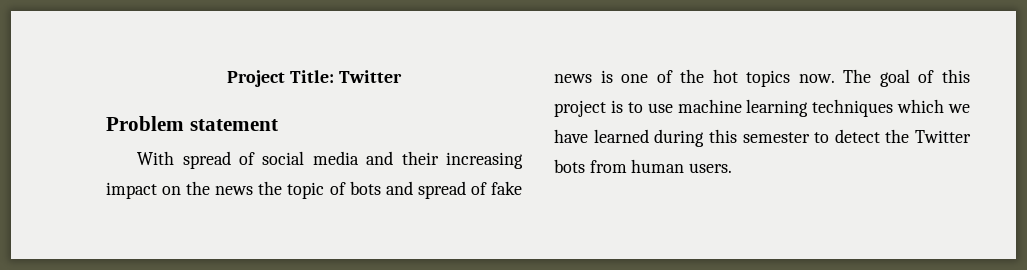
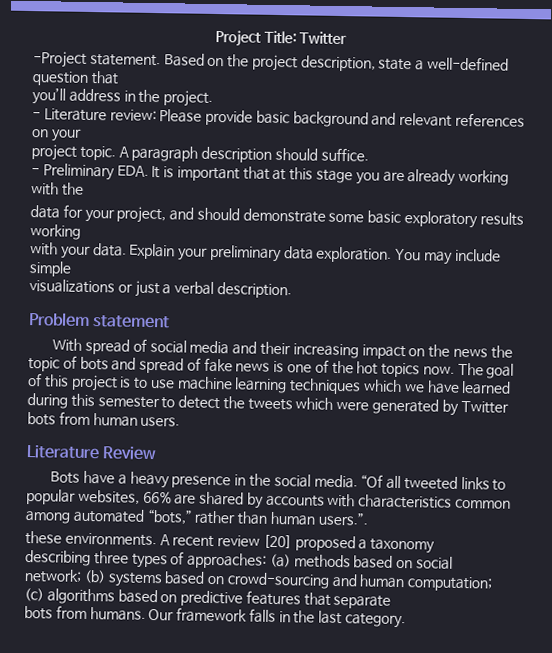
+ -Project statement. Based on the project description, state a well-defined question that
+ you’ll address in the project.
+ - Literature review: Please provide basic background and relevant references on your
+ project topic. A paragraph description should suffice.
+ - Preliminary EDA. It is important that at this stage you are already working with the
+ data for your project, and should demonstrate some basic exploratory results working
+ with your data. Explain your preliminary data exploration. You may include simple
+ visualizations or just a verbal description.
- The goal of this project is to use machine learning techniques which we have learned during this semester to detect the Twitter bots from human users.
+ The goal of this project is to use machine learning techniques which we have learned during this semester to detect the tweets which were generated by Twitter bots from human users.
+ Literature Review
+ Bots have a heavy presence in the social media. “Of all tweeted links to popular websites, 66% are shared by accounts with characteristics common among automated “bots,” rather than human users.”.
+ these environments. A recent review [20] proposed a taxonomy
+ describing three types of approaches: (a) methods based on social
+ network; (b) systems based on crowd-sourcing and human computation;
+ (c) algorithms based on predictive features that separate
+ bots from humans. Our framework falls in the last category.

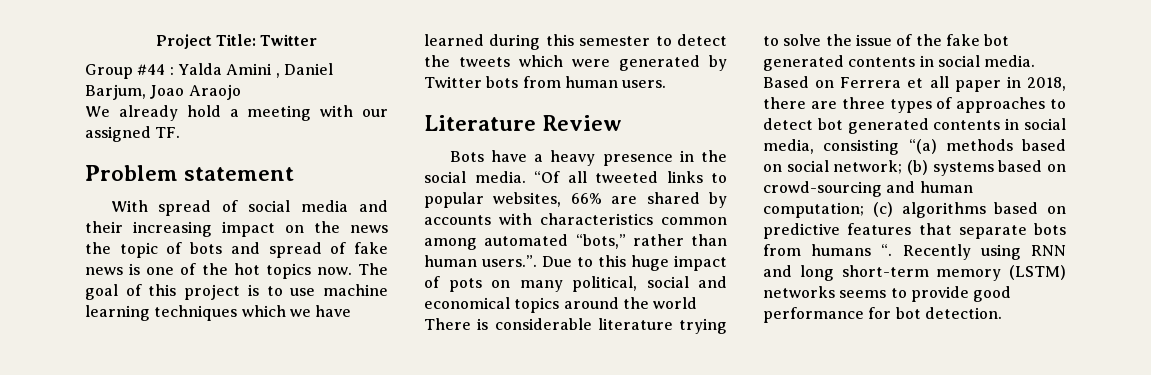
- -Project statement. Based on the project description, state a well-defined question that
- you’ll address in the project.
- - Literature review: Please provide basic background and relevant references on your
- project topic. A paragraph description should suffice.
- - Preliminary EDA. It is important that at this stage you are already working with the
- data for your project, and should demonstrate some basic exploratory results working
- with your data. Explain your preliminary data exploration. You may include simple
- visualizations or just a verbal description.
+ Group #44 : Yalda Amini , Daniel Barjum, Joao Araojo
+ We already hold a meeting with our assigned TF.
- “Of all tweeted links to popular websites, 66% are shared by accounts with characteristics common among automated “bots,” rather than human users.”.
- these environments. A recent review [20] proposed a taxonomy
- describing three types of approaches: (a) methods based on social
- network; (b) systems based on crowd-sourcing and human computation;
- (c) algorithms based on predictive features that separate
- bots from humans. Our framework falls in the last category.
+ “Of all tweeted links to popular websites, 66% are shared by accounts with characteristics common among automated “bots,” rather than human users.”. Due to this huge impact of pots on many political, social and economical topics around the world There is considerable literature trying to solve the issue of the fake bot generated contents in social media. Based on Ferrera et all paper in 2018, there are three types of approaches to detect bot generated contents in social media, consisting “(a) methods based on social network; (b) systems based on crowd-sourcing and human computation; (c) algorithms based on predictive features that separate bots from humans “. Recently using RNN and long short-term memory (LSTM) networks seems to provide good performance for bot detection.

